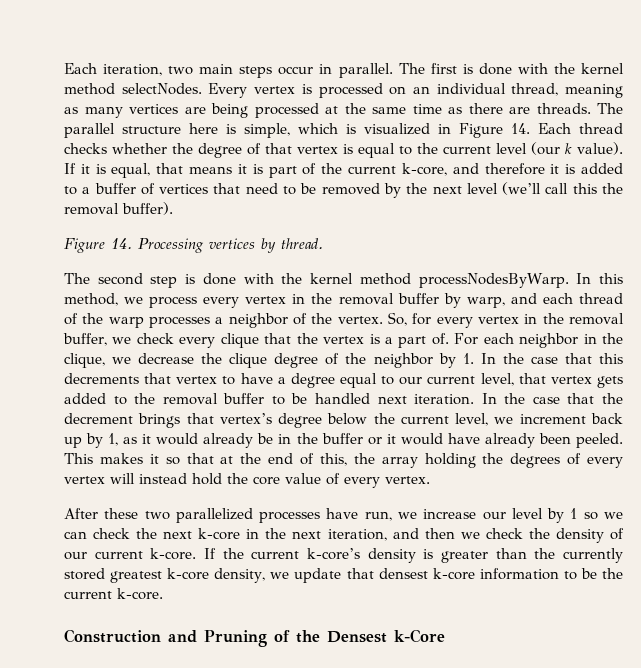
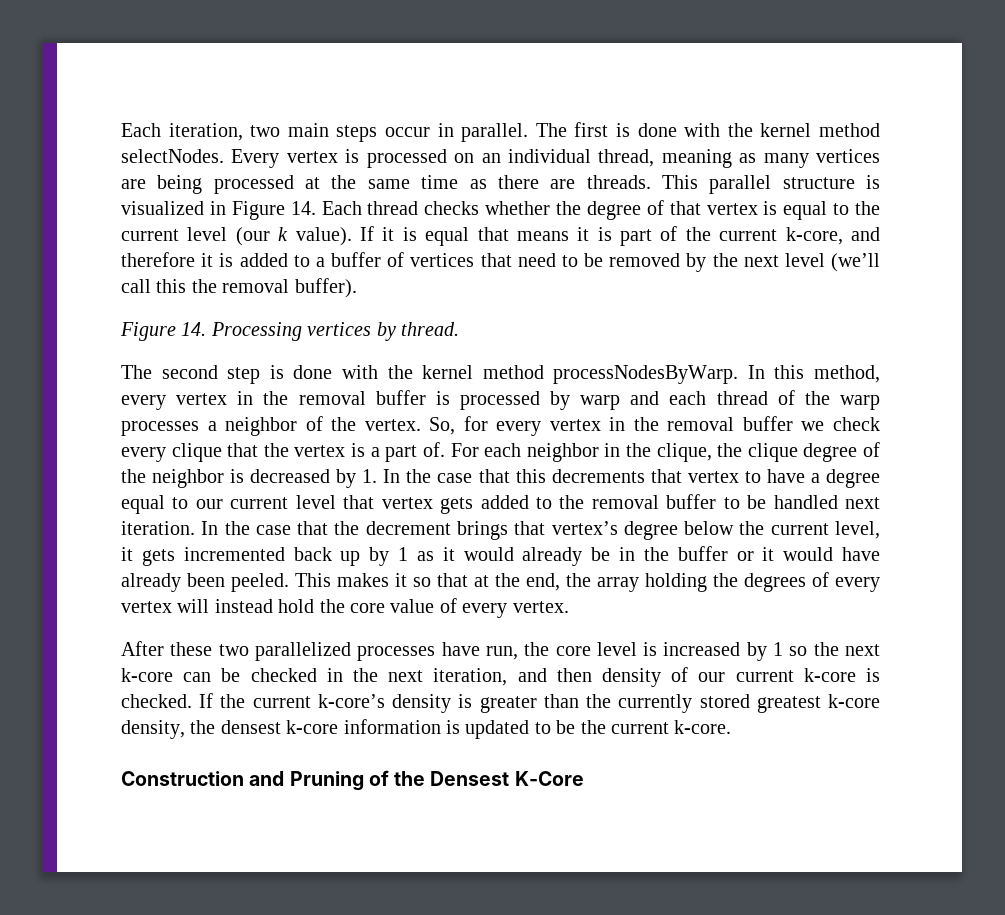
- The parallel structure here is simple, which is visualized in Figure 14. Each thread checks whether the degree of that vertex is equal to the current level (our k value).
+ This parallel structure is visualized in Figure 14. Each thread checks whether the degree of that vertex is equal to the current level (our k value).
- If it is equal, that means it is part of the current k-core, and therefore it is added to a buffer of vertices that need to be removed by the next level (we’ll call this the removal buffer).
+ If it is equal that means it is part of the current k-core, and therefore it is added to a buffer of vertices that need to be removed by the next level (we’ll call this the removal buffer).
- In this method, we process every vertex in the removal buffer by warp, and each thread of the warp processes a neighbor of the vertex.
+ In this method, every vertex in the removal buffer is processed by warp and each thread of the warp processes a neighbor of the vertex.
- So, for every vertex in the removal buffer, we check every clique that the vertex is a part of.
+ So, for every vertex in the removal buffer we check every clique that the vertex is a part of.
- For each neighbor in the clique, we decrease the clique degree of the neighbor by 1. In the case that this decrements that vertex to have a degree equal to our current level, that vertex gets added to the removal buffer to be handled next iteration.
+ For each neighbor in the clique, the clique degree of the neighbor is decreased by 1. In the case that this decrements that vertex to have a degree equal to our current level that vertex gets added to the removal buffer to be handled next iteration.
- In the case that the decrement brings that vertex’s degree below the current level, we increment back up by 1, as it would already be in the buffer or it would have already been peeled.
+ In the case that the decrement brings that vertex’s degree below the current level, it gets incremented back up by 1 as it would already be in the buffer or it would have already been peeled.
- This makes it so that at the end of this, the array holding the degrees of every vertex will instead hold the core value of every vertex.
+ This makes it so that at the end, the array holding the degrees of every vertex will instead hold the core value of every vertex.
- After these two parallelized processes have run, we increase our level by 1 so we can check the next k-core in the next iteration, and then we check the density of our current k-core.
+ After these two parallelized processes have run, the core level is increased by 1 so the next k-core can be checked in the next iteration, and then density of our current k-core is checked.
- If the current k-core’s density is greater than the currently stored greatest k-core density, we update that densest k-core information to be the current k-core.
+ If the current k-core’s density is greater than the currently stored greatest k-core density, the densest k-core information is updated to be the current k-core.
- Construction and Pruning of the Densest k-Core
+ Construction and Pruning of the Densest K-Core

